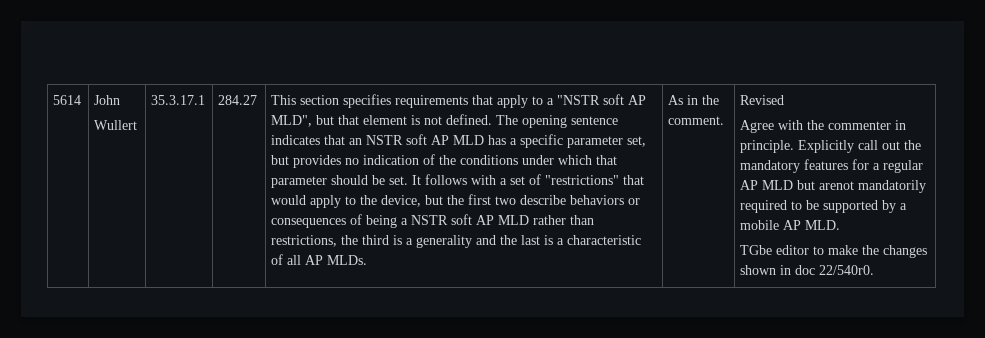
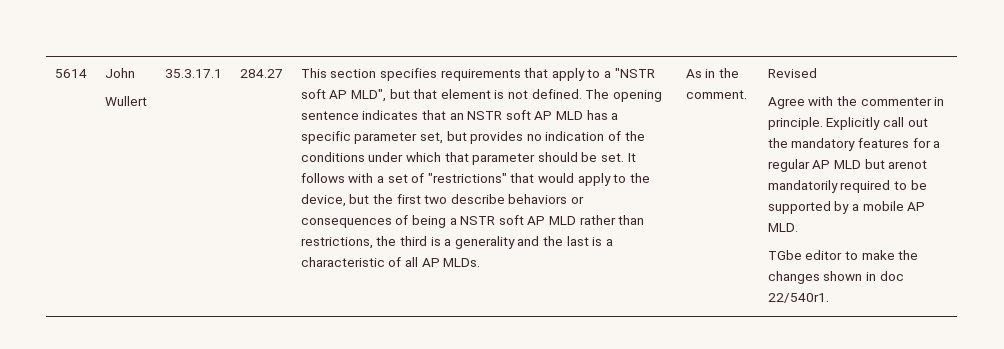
- TGbe editor to make the changes shown in doc 22/540r0.
+ TGbe editor to make the changes shown in doc 22/540r1.

